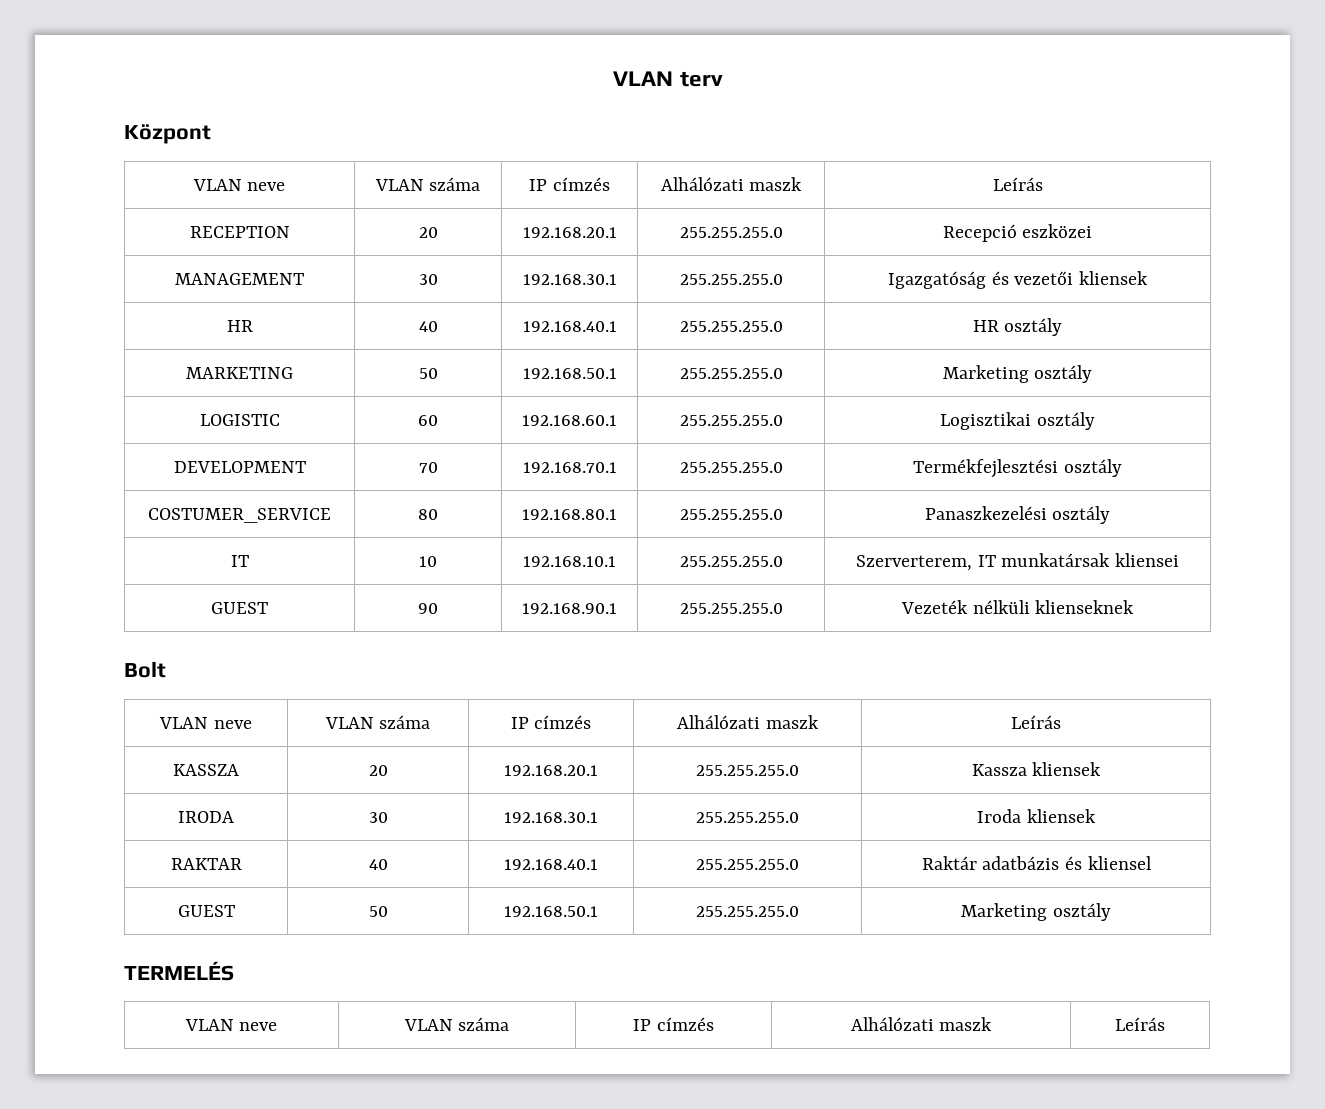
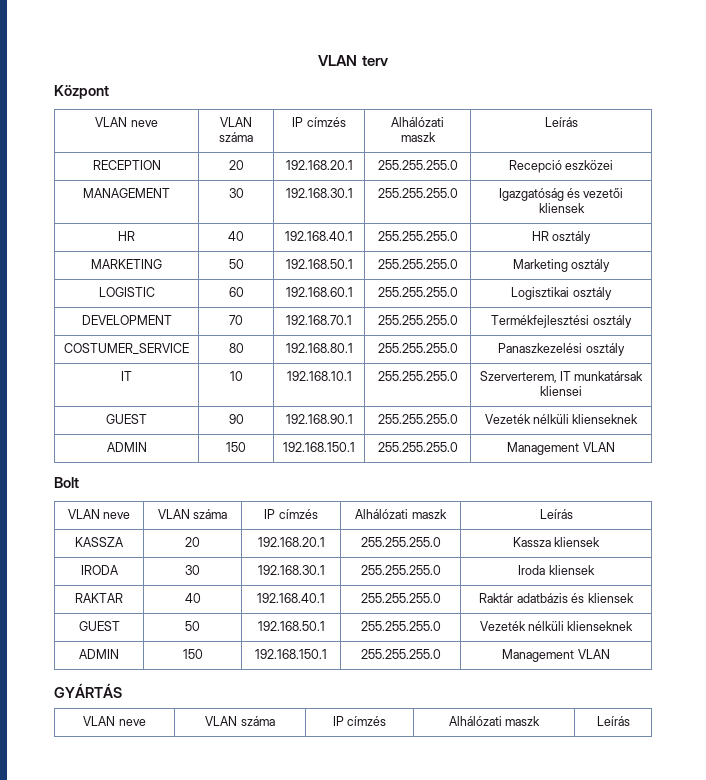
  GUEST | 90 | 192.168.90.1 | 255.255.255.0 | Vezeték nélküli klienseknek
+ ADMIN | 150 | 192.168.150.1 | 255.255.255.0 | Management VLAN
- RAKTAR | 40 | 192.168.40.1 | 255.255.255.0 | Raktár adatbázis és kliensel
+ RAKTAR | 40 | 192.168.40.1 | 255.255.255.0 | Raktár adatbázis és kliensek
- GUEST | 50 | 192.168.50.1 | 255.255.255.0 | Marketing osztály
- TERMELÉS
+ GUEST | 50 | 192.168.50.1 | 255.255.255.0 | Vezeték nélküli klienseknek
+ ADMIN | 150 | 192.168.150.1 | 255.255.255.0 | Management VLAN
+ GYÁRTÁS

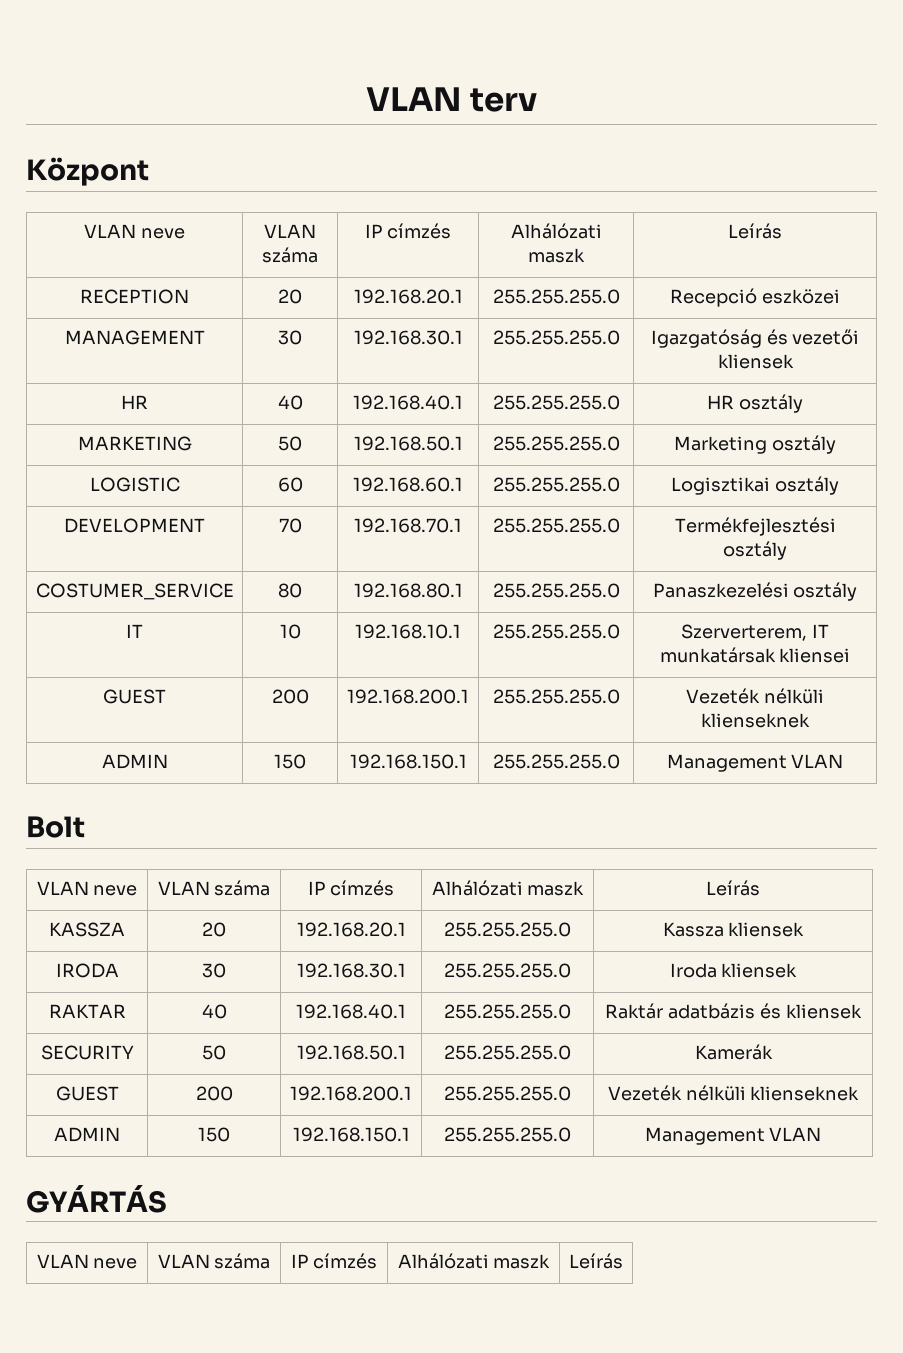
  IT | 10 | 192.168.10.1 | 255.255.255.0 | Szerverterem, IT munkatársak kliensei
- GUEST | 90 | 192.168.90.1 | 255.255.255.0 | Vezeték nélküli klienseknek
+ GUEST | 200 | 192.168.200.1 | 255.255.255.0 | Vezeték nélküli klienseknek
- GUEST | 50 | 192.168.50.1 | 255.255.255.0 | Vezeték nélküli klienseknek
+ SECURITY | 50 | 192.168.50.1 | 255.255.255.0 | Kamerák
+ GUEST | 200 | 192.168.200.1 | 255.255.255.0 | Vezeték nélküli klienseknek

